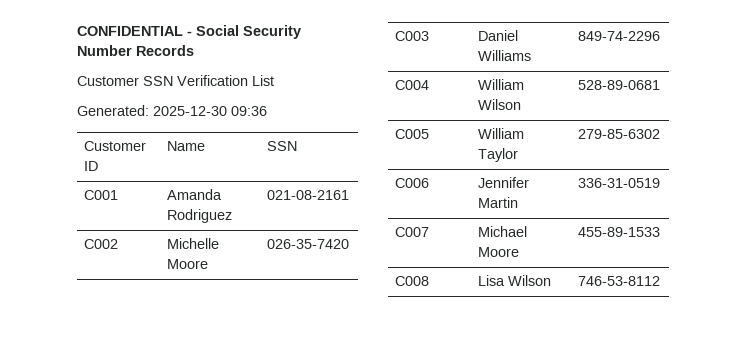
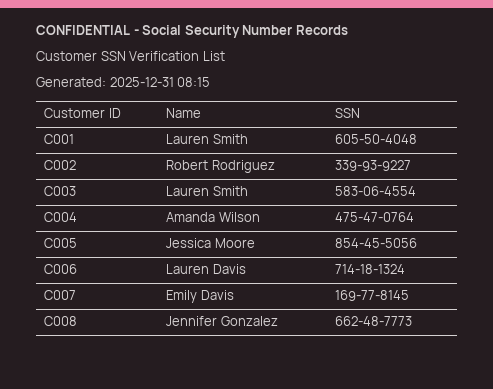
- Generated: 2025-12-30 09:36
+ Generated: 2025-12-31 08:15
- C001 | Amanda Rodriguez | 021-08-2161
- C002 | Michelle Moore | 026-35-7420
- C003 | Daniel Williams | 849-74-2296
+ C001 | Lauren Smith | 605-50-4048
+ C002 | Robert Rodriguez | 339-93-9227
+ C003 | Lauren Smith | 583-06-4554
- C004 | William Wilson | 528-89-0681
+ C004 | Amanda Wilson | 475-47-0764
- C005 | William Taylor | 279-85-6302
- C006 | Jennifer Martin | 336-31-0519
- C007 | Michael Moore | 455-89-1533
- C008 | Lisa Wilson | 746-53-8112
+ C005 | Jessica Moore | 854-45-5056
+ C006 | Lauren Davis | 714-18-1324
+ C007 | Emily Davis | 169-77-8145
+ C008 | Jennifer Gonzalez | 662-48-7773

